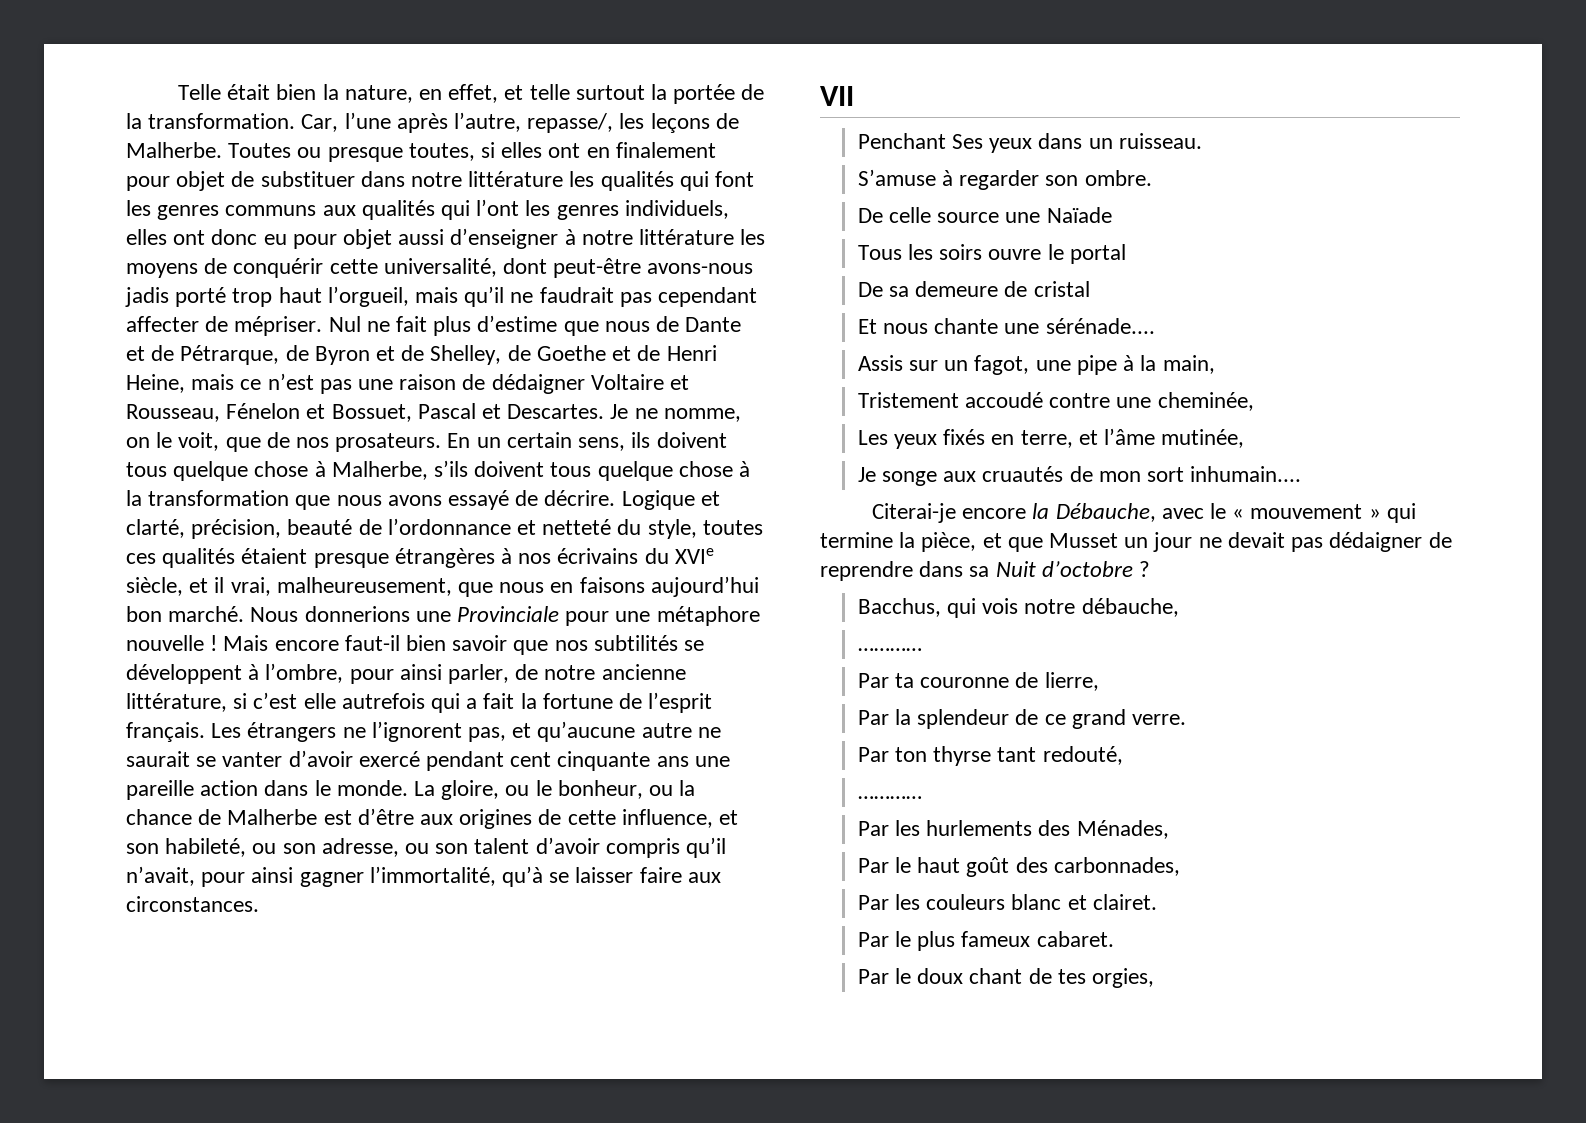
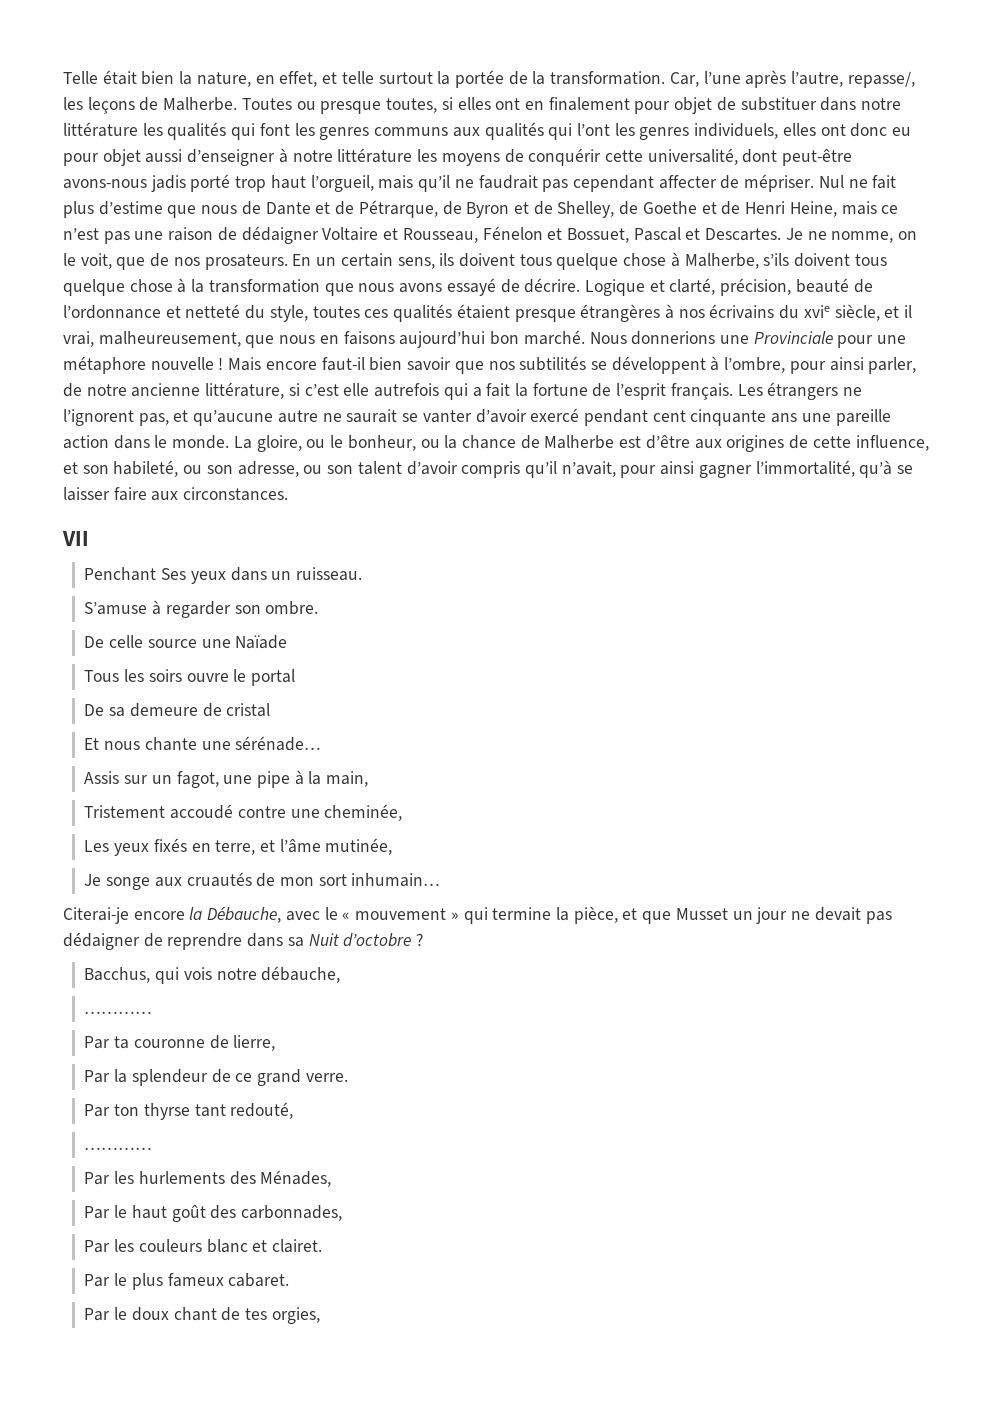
- Logique et clarté, précision, beauté de l’ordonnance et netteté du style, toutes ces qualités étaient presque étrangères à nos écrivains du XVIe siècle, et il vrai, malheureusement, que nous en faisons aujourd’hui bon marché.
+ Logique et clarté, précision, beauté de l’ordonnance et netteté du style, toutes ces qualités étaient presque étrangères à nos écrivains du xvie siècle, et il vrai, malheureusement, que nous en faisons aujourd’hui bon marché.
- Et nous chante une sérénade....
+ Et nous chante une sérénade…
- Je songe aux cruautés de mon sort inhumain....
+ Je songe aux cruautés de mon sort inhumain…

